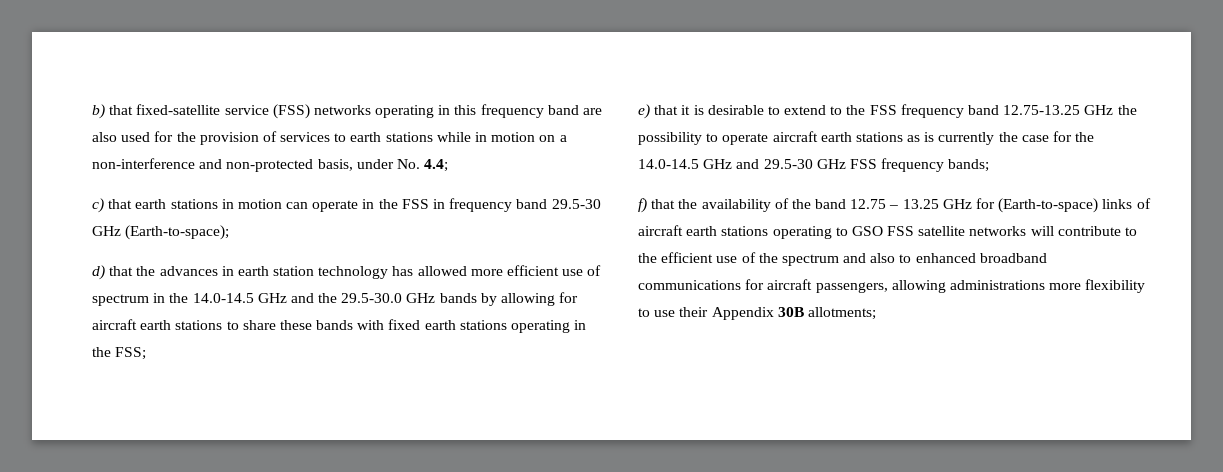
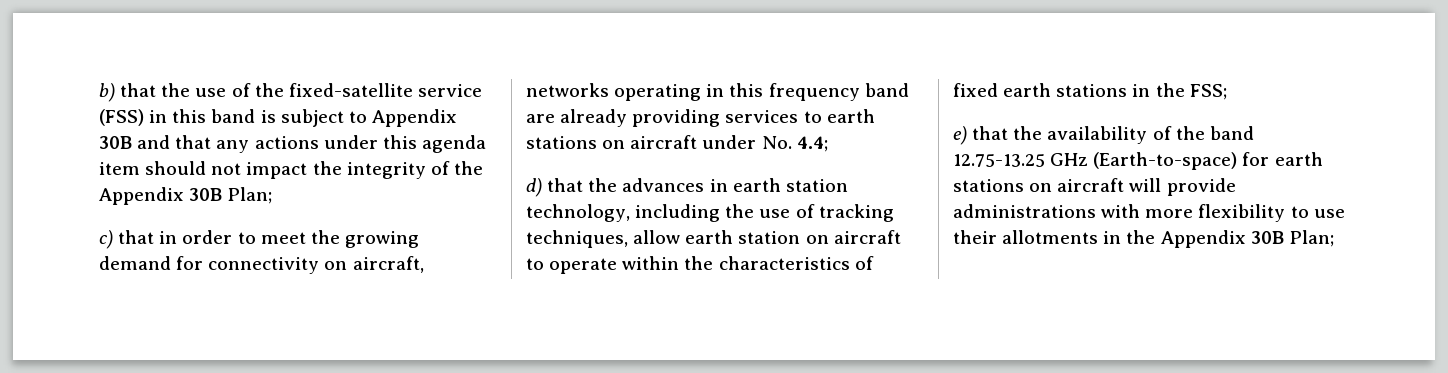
- b) that fixed-satellite service (FSS) networks operating in this frequency band are also used for the provision of services to earth stations while in motion on a non-interference and non-protected basis, under No. 4.4;
- c) that earth stations in motion can operate in the FSS in frequency band 29.5-30 GHz (Earth-to-space);
+ b) that the use of the fixed-satellite service (FSS) in this band is subject to Appendix 30B and that any actions under this agenda item should not impact the integrity of the Appendix 30B Plan;
+ c) that in order to meet the growing demand for connectivity on aircraft, networks operating in this frequency band are already providing services to earth stations on aircraft under No. 4.4;
- d) that the advances in earth station technology has allowed more efficient use of spectrum in the 14.0-14.5 GHz and the 29.5-30.0 GHz bands by allowing for aircraft earth stations to share these bands with fixed earth stations operating in the FSS;
+ d) that the advances in earth station technology, including the use of tracking techniques, allow earth station on aircraft to operate within the characteristics of fixed earth stations in the FSS;
- e) that it is desirable to extend to the FSS frequency band 12.75-13.25 GHz the possibility to operate aircraft earth stations as is currently the case for the 14.0-14.5 GHz and 29.5-30 GHz FSS frequency bands;
- f) that the availability of the band 12.75 – 13.25 GHz for (Earth-to-space) links of aircraft earth stations operating to GSO FSS satellite networks will contribute to the efficient use of the spectrum and also to enhanced broadband communications for aircraft passengers, allowing administrations more flexibility to use their Appendix 30B allotments;
+ e) that the availability of the band 12.75-13.25 GHz (Earth-to-space) for earth stations on aircraft will provide administrations with more flexibility to use their allotments in the Appendix 30B Plan;

